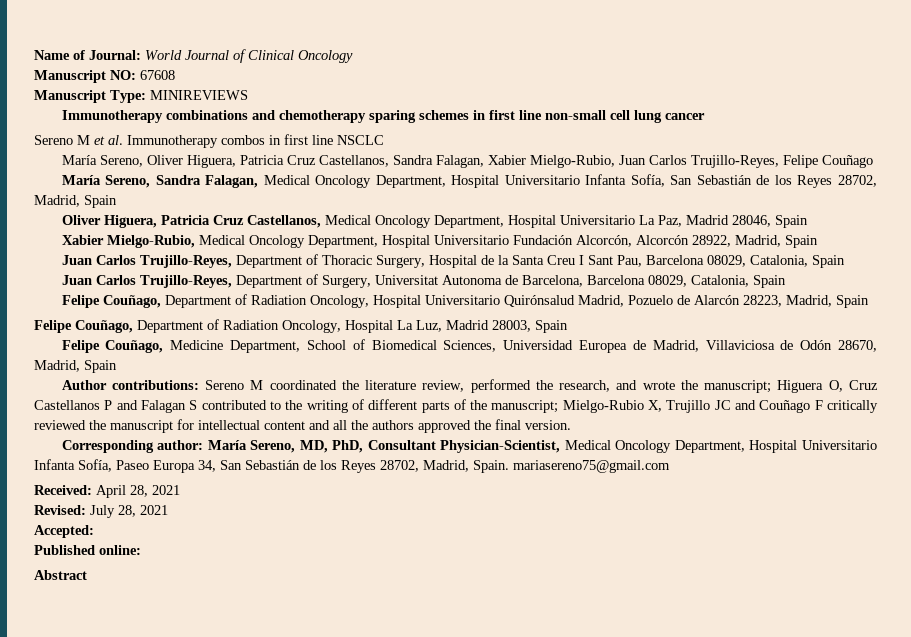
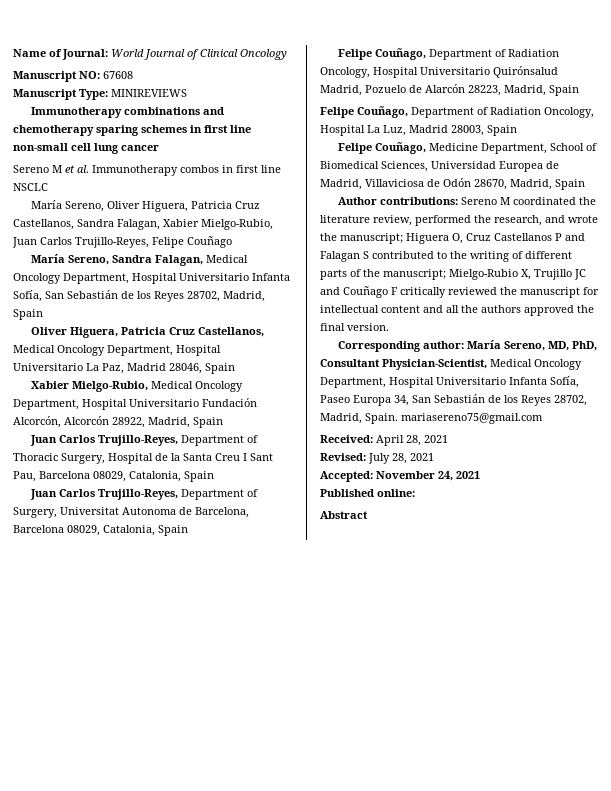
- Accepted:
+ Accepted: November 24, 2021

